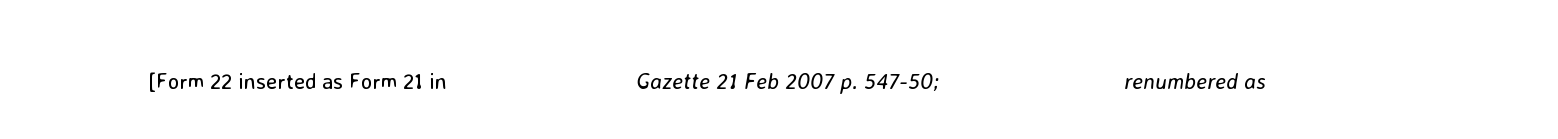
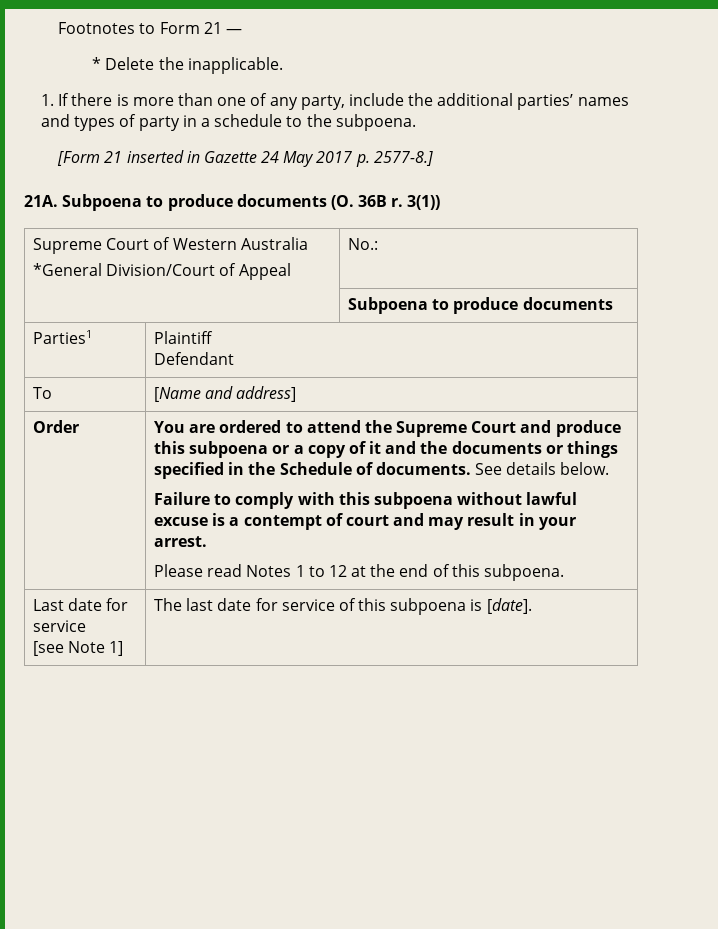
- [Form 22 inserted as Form 21 in Gazette 21 Feb 2007 p. 547-50; renumbered as
+ Footnotes to Form 21 —
+ * Delete the inapplicable.
+ 1. If there is more than one of any party, include the additional parties’ names and types of party in a schedule to the subpoena.
+ [Form 21 inserted in Gazette 24 May 2017 p. 2577-8.]
+ 21A. Subpoena to produce documents (O. 36B r. 3(1))
+ Supreme Court of Western Australia
+ *General Division/Court of Appeal | No.:
+ | Subpoena to produce documents
+ Parties1 | Plaintiff
+ Defendant
+ To | [Name and address]
+ Order | You are ordered to attend the Supreme Court and produce this subpoena or a copy of it and the documents or things specified in the Schedule of documents. See details below.
+ Failure to comply with this subpoena without lawful excuse is a contempt of court and may result in your arrest.
+ Please read Notes 1 to 12 at the end of this subpoena.
+ Last date for service
+ [see Note 1] | The last date for service of this subpoena is [date].

